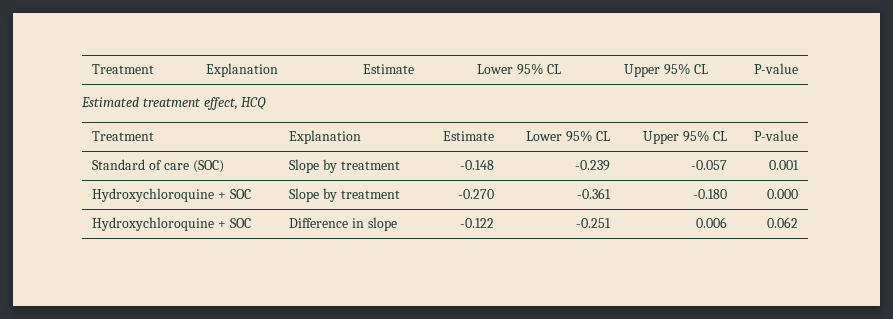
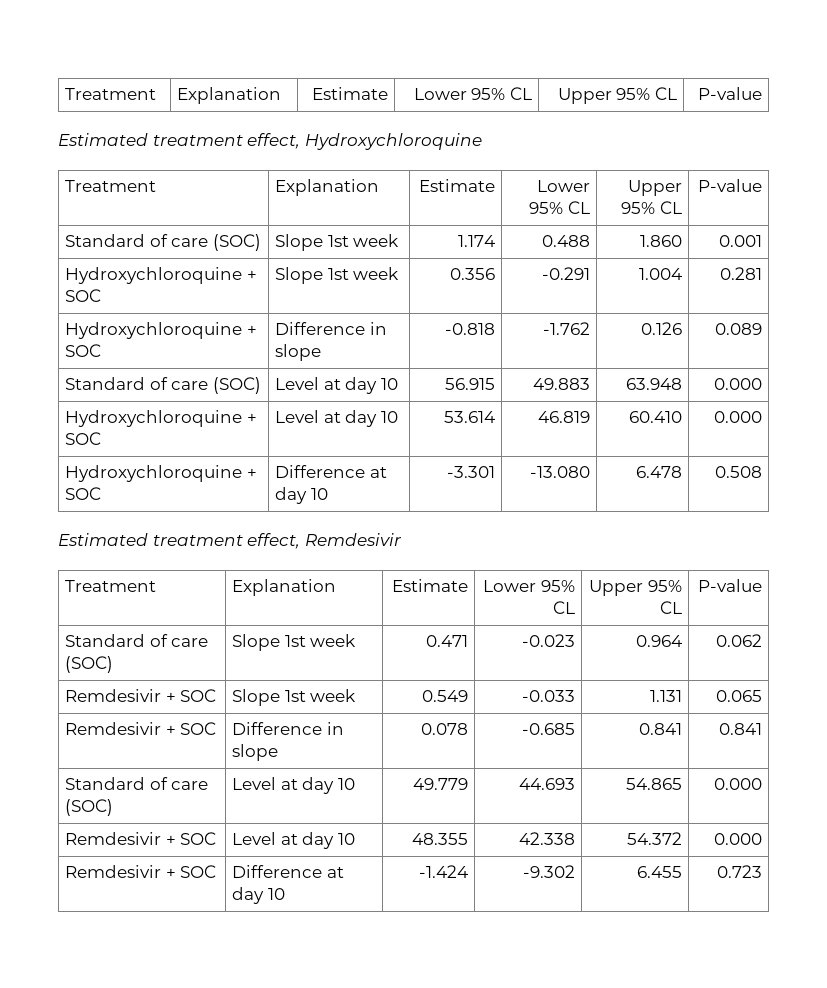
- Estimated treatment effect, HCQ
+ Estimated treatment effect, Hydroxychloroquine
- Standard of care (SOC) | Slope by treatment | -0.148 | -0.239 | -0.057 | 0.001
+ Standard of care (SOC) | Slope 1st week | 1.174 | 0.488 | 1.860 | 0.001
- Hydroxychloroquine + SOC | Slope by treatment | -0.270 | -0.361 | -0.180 | 0.000
+ Hydroxychloroquine + SOC | Slope 1st week | 0.356 | -0.291 | 1.004 | 0.281
- Hydroxychloroquine + SOC | Difference in slope | -0.122 | -0.251 | 0.006 | 0.062
+ Hydroxychloroquine + SOC | Difference in slope | -0.818 | -1.762 | 0.126 | 0.089
+ Standard of care (SOC) | Level at day 10 | 56.915 | 49.883 | 63.948 | 0.000
+ Hydroxychloroquine + SOC | Level at day 10 | 53.614 | 46.819 | 60.410 | 0.000
+ Hydroxychloroquine + SOC | Difference at day 10 | -3.301 | -13.080 | 6.478 | 0.508
+ Estimated treatment effect, Remdesivir
+ Treatment | Explanation | Estimate | Lower 95% CL | Upper 95% CL | P-value
+ Standard of care (SOC) | Slope 1st week | 0.471 | -0.023 | 0.964 | 0.062
+ Remdesivir + SOC | Slope 1st week | 0.549 | -0.033 | 1.131 | 0.065
+ Remdesivir + SOC | Difference in slope | 0.078 | -0.685 | 0.841 | 0.841
+ Standard of care (SOC) | Level at day 10 | 49.779 | 44.693 | 54.865 | 0.000
+ Remdesivir + SOC | Level at day 10 | 48.355 | 42.338 | 54.372 | 0.000
+ Remdesivir + SOC | Difference at day 10 | -1.424 | -9.302 | 6.455 | 0.723

